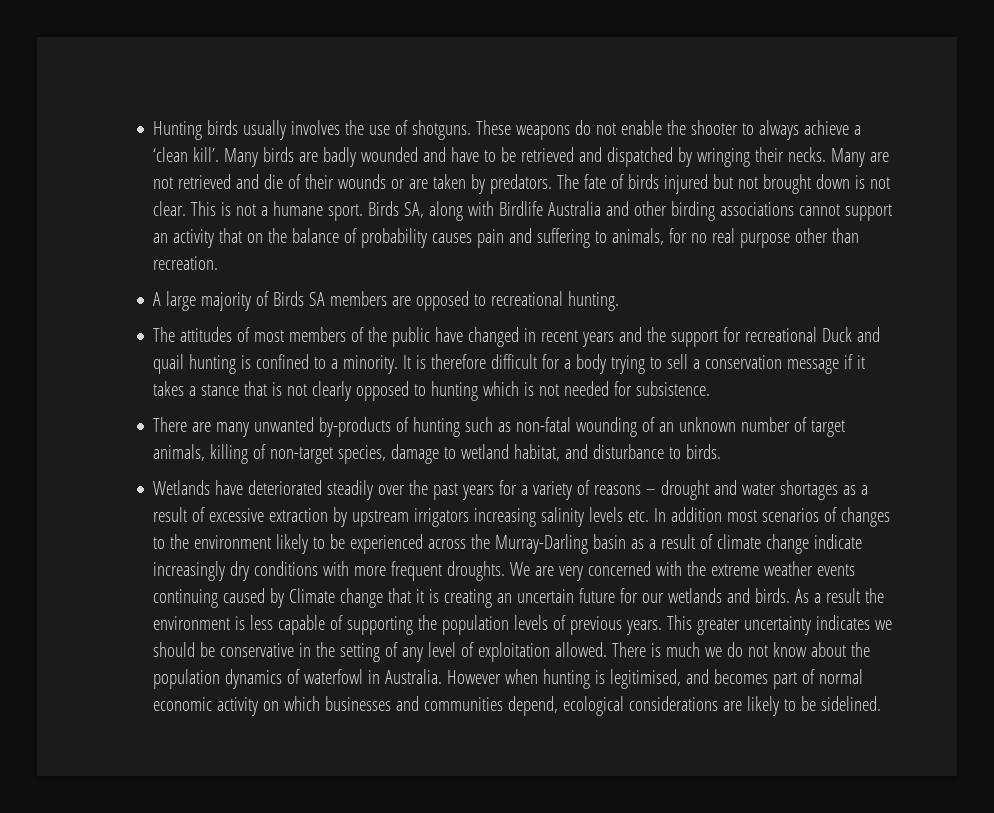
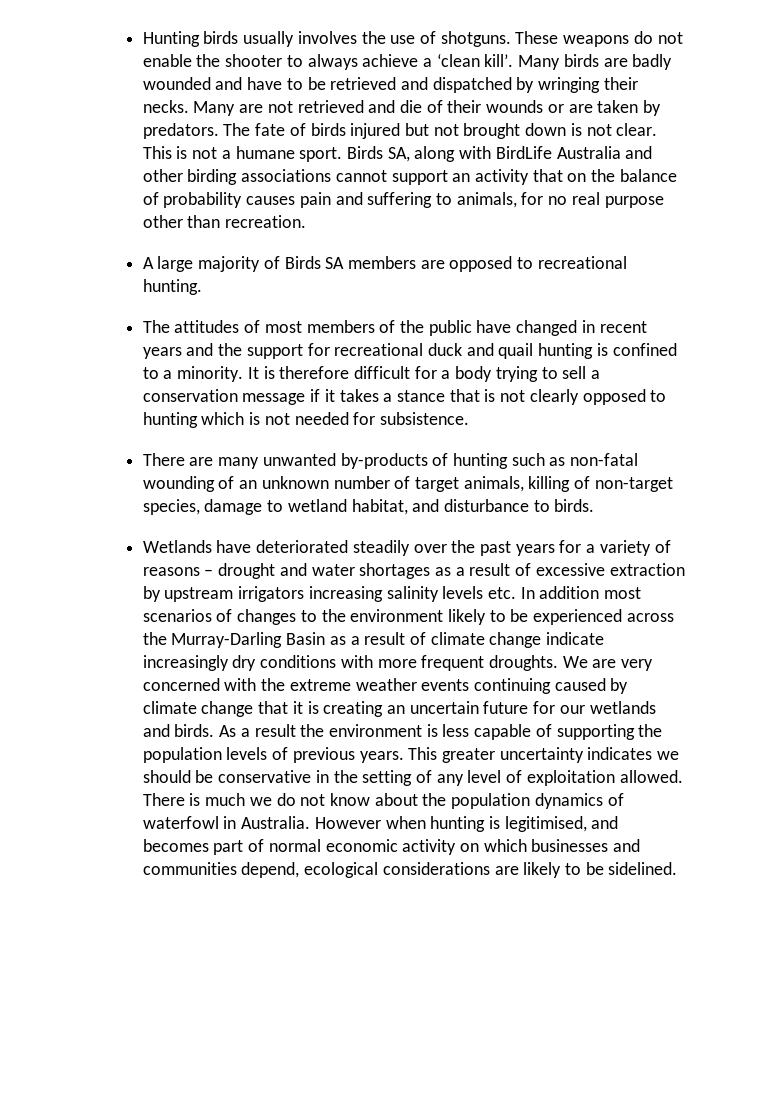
- Birds SA, along with Birdlife Australia and other birding associations cannot support an activity that on the balance of probability causes pain and suffering to animals, for no real purpose other than recreation.
+ Birds SA, along with BirdLife Australia and other birding associations cannot support an activity that on the balance of probability causes pain and suffering to animals, for no real purpose other than recreation.
- The attitudes of most members of the public have changed in recent years and the support for recreational Duck and quail hunting is confined to a minority.
+ The attitudes of most members of the public have changed in recent years and the support for recreational duck and quail hunting is confined to a minority.
- Wetlands have deteriorated steadily over the past years for a variety of reasons – drought and water shortages as a result of excessive extraction by upstream irrigators increasing salinity levels etc. In addition most scenarios of changes to the environment likely to be experienced across the Murray-Darling basin as a result of climate change indicate increasingly dry conditions with more frequent droughts.
+ Wetlands have deteriorated steadily over the past years for a variety of reasons – drought and water shortages as a result of excessive extraction by upstream irrigators increasing salinity levels etc. In addition most scenarios of changes to the environment likely to be experienced across the Murray-Darling Basin as a result of climate change indicate increasingly dry conditions with more frequent droughts.
- We are very concerned with the extreme weather events continuing caused by Climate change that it is creating an uncertain future for our wetlands and birds.
+ We are very concerned with the extreme weather events continuing caused by climate change that it is creating an uncertain future for our wetlands and birds.

